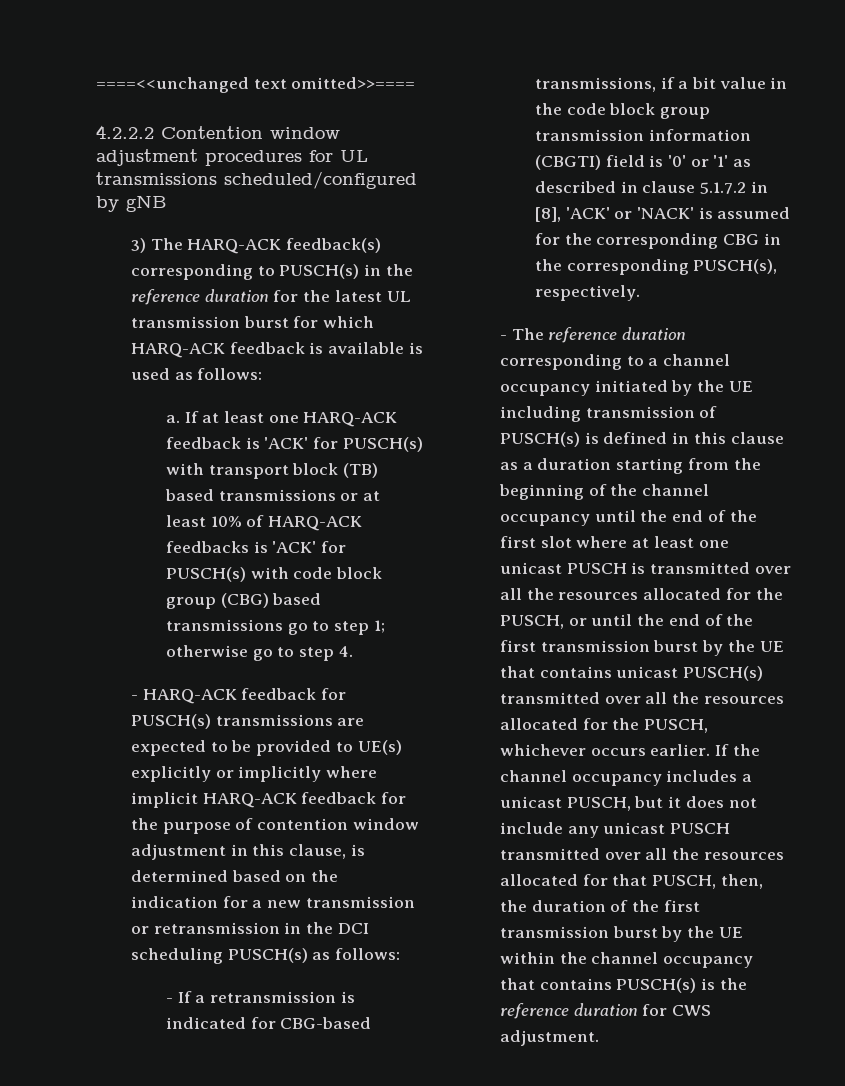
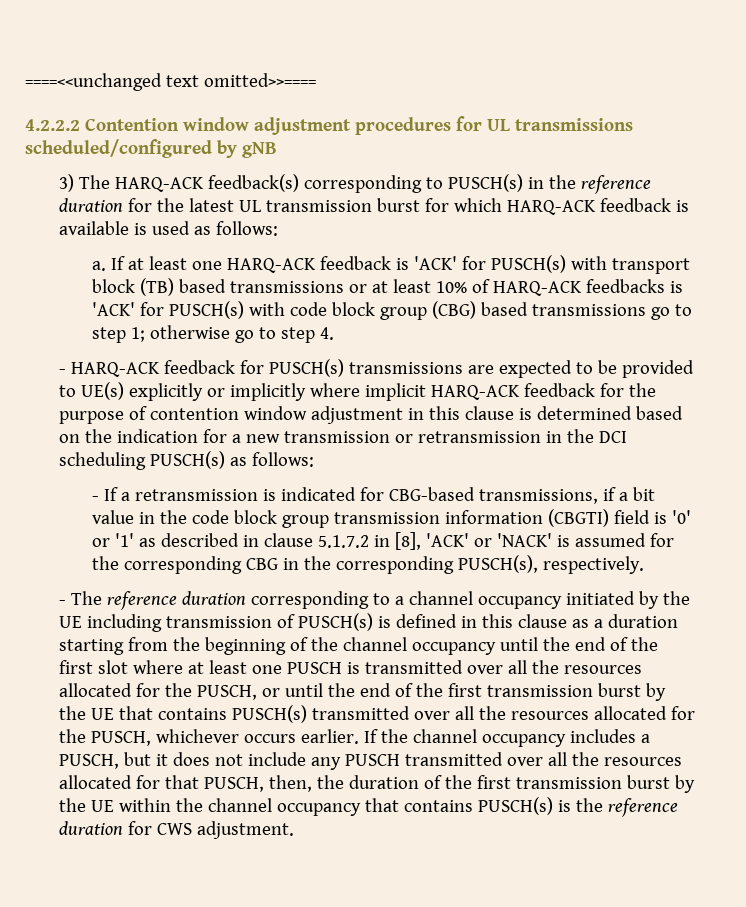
- - HARQ-ACK feedback for PUSCH(s) transmissions are expected to be provided to UE(s) explicitly or implicitly where implicit HARQ-ACK feedback for the purpose of contention window adjustment in this clause, is determined based on the indication for a new transmission or retransmission in the DCI scheduling PUSCH(s) as follows:
+ - HARQ-ACK feedback for PUSCH(s) transmissions are expected to be provided to UE(s) explicitly or implicitly where implicit HARQ-ACK feedback for the purpose of contention window adjustment in this clause is determined based on the indication for a new transmission or retransmission in the DCI scheduling PUSCH(s) as follows:
- - The reference duration corresponding to a channel occupancy initiated by the UE including transmission of PUSCH(s) is defined in this clause as a duration starting from the beginning of the channel occupancy until the end of the first slot where at least one unicast PUSCH is transmitted over all the resources allocated for the PUSCH, or until the end of the first transmission burst by the UE that contains unicast PUSCH(s) transmitted over all the resources allocated for the PUSCH, whichever occurs earlier.
+ - The reference duration corresponding to a channel occupancy initiated by the UE including transmission of PUSCH(s) is defined in this clause as a duration starting from the beginning of the channel occupancy until the end of the first slot where at least one PUSCH is transmitted over all the resources allocated for the PUSCH, or until the end of the first transmission burst by the UE that contains PUSCH(s) transmitted over all the resources allocated for the PUSCH, whichever occurs earlier.
- If the channel occupancy includes a unicast PUSCH, but it does not include any unicast PUSCH transmitted over all the resources allocated for that PUSCH, then, the duration of the first transmission burst by the UE within the channel occupancy that contains PUSCH(s) is the reference duration for CWS adjustment.
+ If the channel occupancy includes a PUSCH, but it does not include any PUSCH transmitted over all the resources allocated for that PUSCH, then, the duration of the first transmission burst by the UE within the channel occupancy that contains PUSCH(s) is the reference duration for CWS adjustment.

